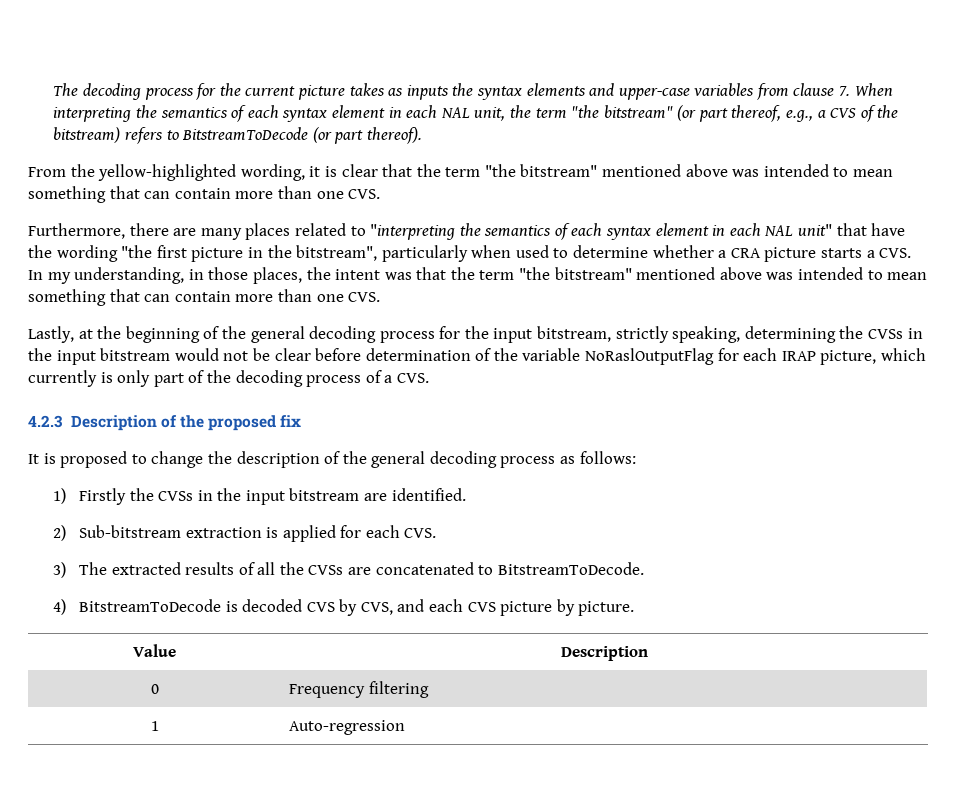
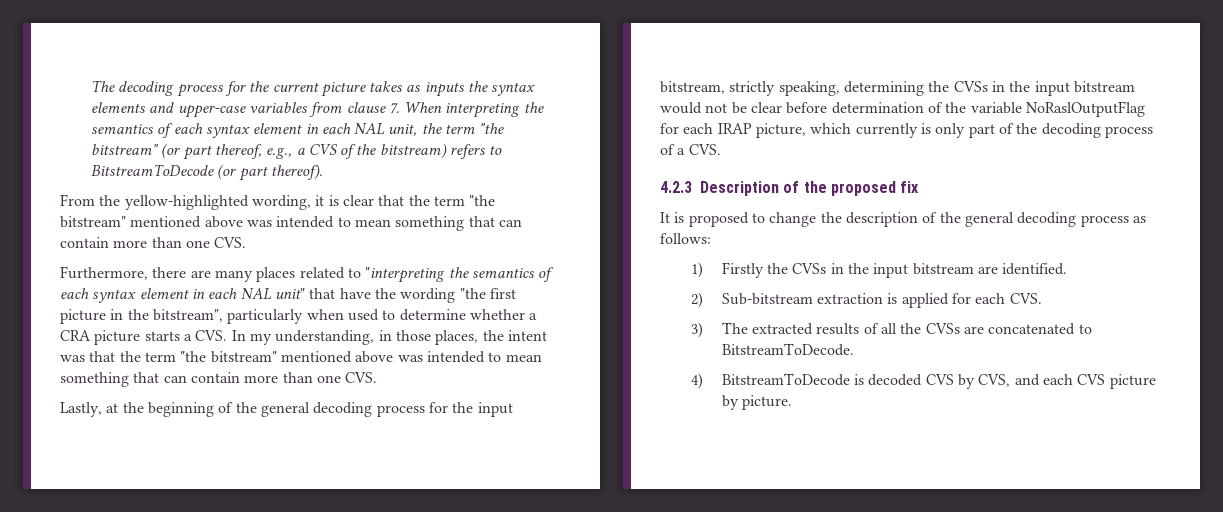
- Value | Description
- 0 | Frequency filtering
- 1 | Auto-regression

